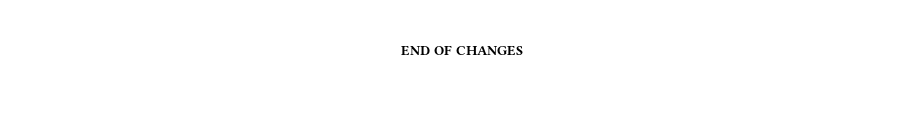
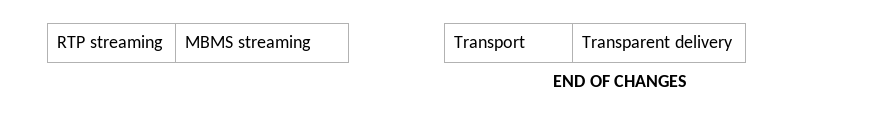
+ RTP streaming | MBMS streaming
+ Transport | Transparent delivery

